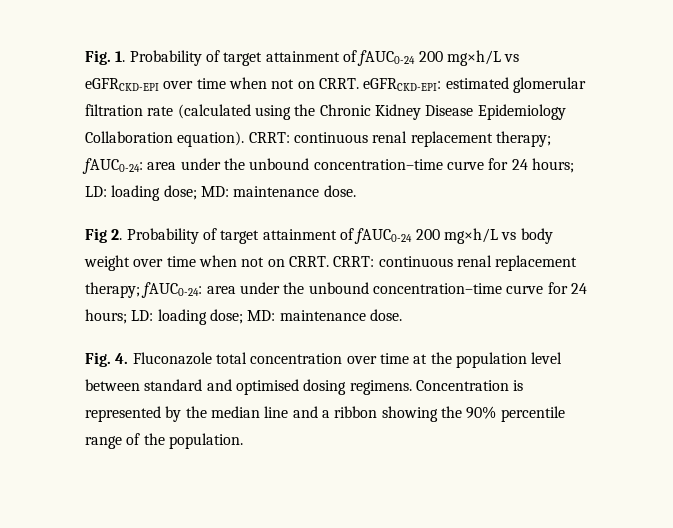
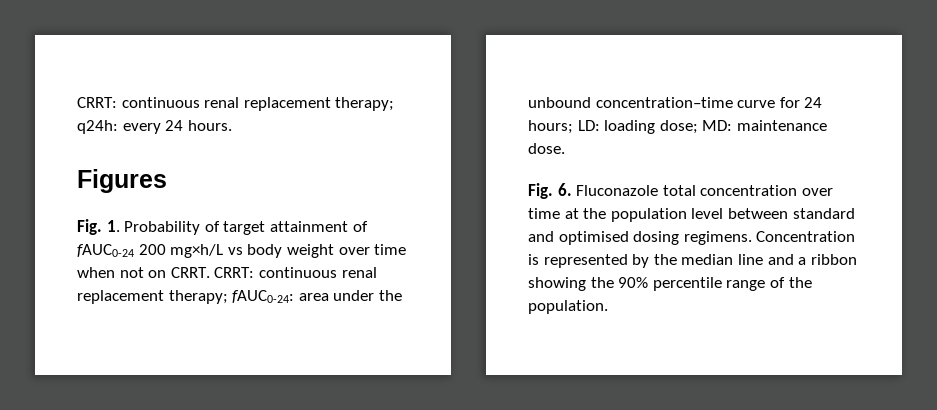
- Fig. 1. Probability of target attainment of fAUC0-24 200 mg×h/L vs eGFRCKD-EPI over time when not on CRRT. eGFRCKD-EPI: estimated glomerular filtration rate (calculated using the Chronic Kidney Disease Epidemiology Collaboration equation). CRRT: continuous renal replacement therapy; fAUC0-24: area under the unbound concentration–time curve for 24 hours; LD: loading dose; MD: maintenance dose.
- Fig 2. Probability of target attainment of fAUC0-24 200 mg×h/L vs body weight over time when not on CRRT.
+ CRRT: continuous renal replacement therapy; q24h: every 24 hours.
+ Figures
+ Fig. 1. Probability of target attainment of fAUC0-24 200 mg×h/L vs body weight over time when not on CRRT.
- Fig. 4. Fluconazole total concentration over time at the population level between standard and optimised dosing regimens.
+ Fig. 6. Fluconazole total concentration over time at the population level between standard and optimised dosing regimens.

